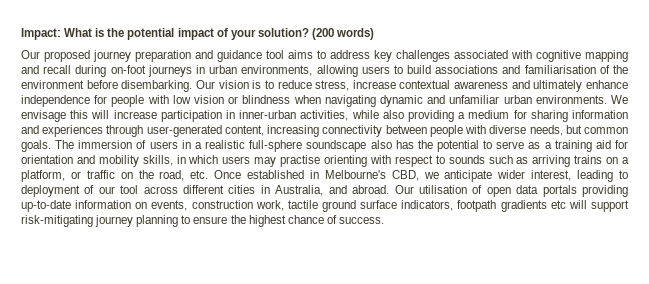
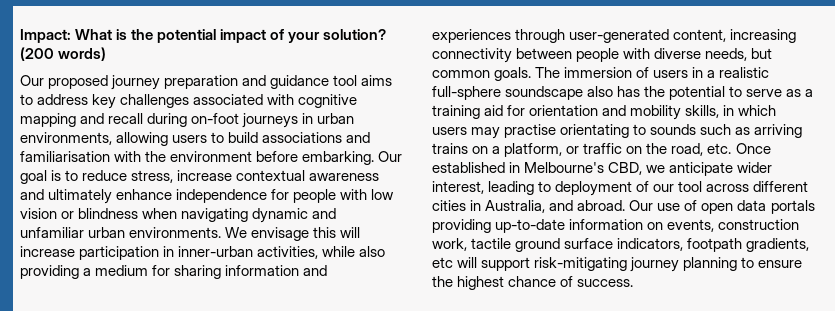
- Our proposed journey preparation and guidance tool aims to address key challenges associated with cognitive mapping and recall during on-foot journeys in urban environments, allowing users to build associations and familiarisation of the environment before disembarking. Our vision is to reduce stress, increase contextual awareness and ultimately enhance independence for people with low vision or blindness when navigating dynamic and unfamiliar urban environments.
+ Our proposed journey preparation and guidance tool aims to address key challenges associated with cognitive mapping and recall during on-foot journeys in urban environments, allowing users to build associations and familiarisation with the environment before embarking. Our goal is to reduce stress, increase contextual awareness and ultimately enhance independence for people with low vision or blindness when navigating dynamic and unfamiliar urban environments.
- The immersion of users in a realistic full-sphere soundscape also has the potential to serve as a training aid for orientation and mobility skills, in which users may practise orienting with respect to sounds such as arriving trains on a platform, or traffic on the road, etc. Once established in Melbourne's CBD, we anticipate wider interest, leading to deployment of our tool across different cities in Australia, and abroad.
+ The immersion of users in a realistic full-sphere soundscape also has the potential to serve as a training aid for orientation and mobility skills, in which users may practise orientating to sounds such as arriving trains on a platform, or traffic on the road, etc. Once established in Melbourne's CBD, we anticipate wider interest, leading to deployment of our tool across different cities in Australia, and abroad.
- Our utilisation of open data portals providing up-to-date information on events, construction work, tactile ground surface indicators, footpath gradients etc will support risk-mitigating journey planning to ensure the highest chance of success.
+ Our use of open data portals providing up-to-date information on events, construction work, tactile ground surface indicators, footpath gradients, etc will support risk-mitigating journey planning to ensure the highest chance of success.

